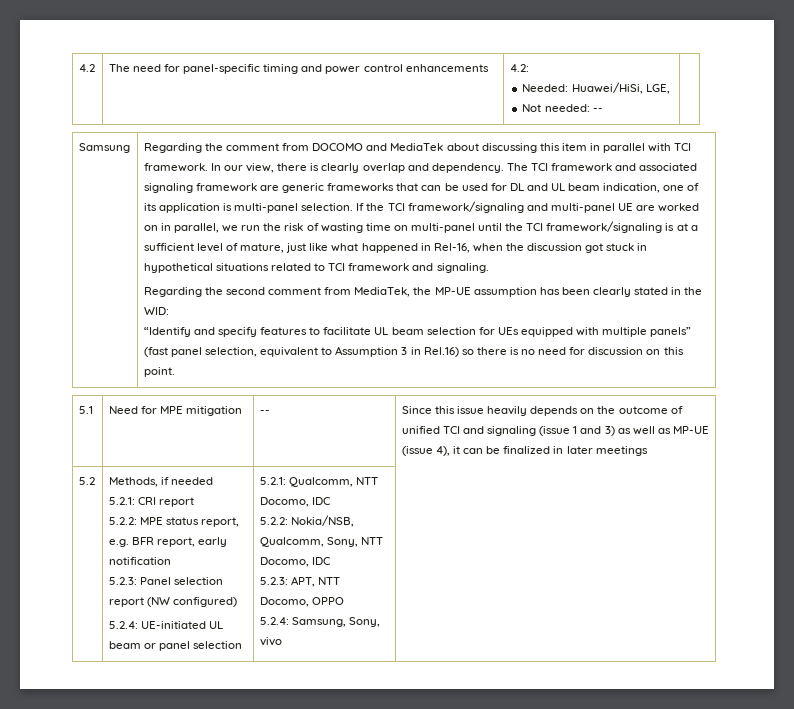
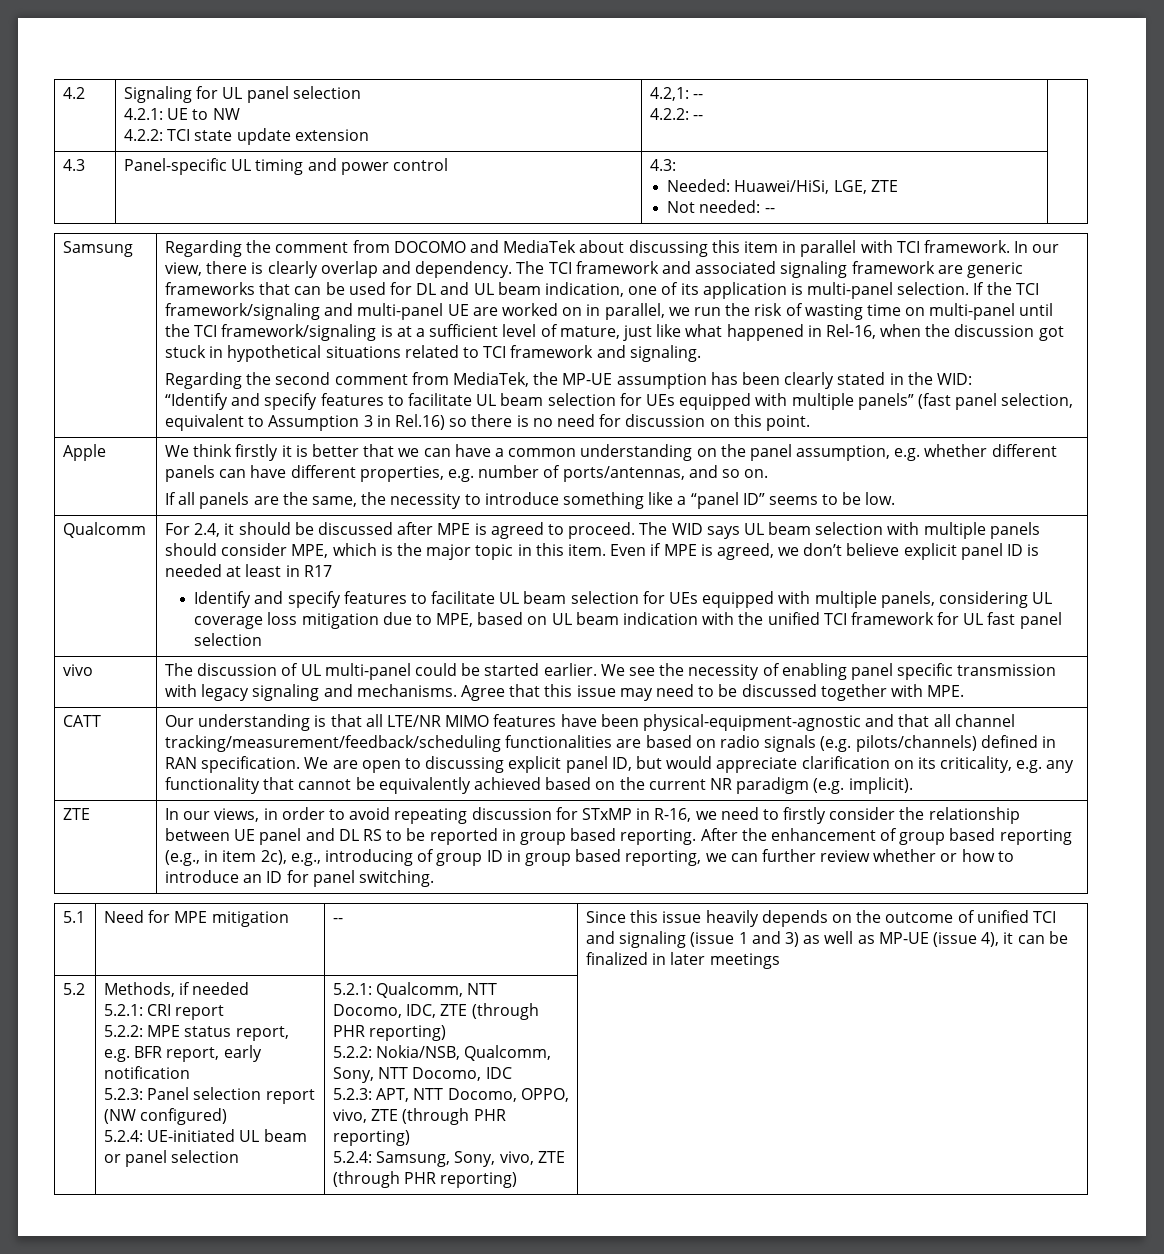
- 4.2 | The need for panel-specific timing and power control enhancements | 4.2:
- Needed: Huawei/HiSi, LGE,
+ 4.2 | Signaling for UL panel selection
+ 4.2.1: UE to NW
+ 4.2.2: TCI state update extension | 4.2,1: --
+ 4.2.2: -- |
+ 4.3 | Panel-specific UL timing and power control | 4.3:
+ Needed: Huawei/HiSi, LGE, ZTE
+ Apple | We think firstly it is better that we can have a common understanding on the panel assumption, e.g. whether different panels can have different properties, e.g. number of ports/antennas, and so on.
+ If all panels are the same, the necessity to introduce something like a “panel ID” seems to be low.
+ Qualcomm | For 2.4, it should be discussed after MPE is agreed to proceed. The WID says UL beam selection with multiple panels should consider MPE, which is the major topic in this item. Even if MPE is agreed, we don’t believe explicit panel ID is needed at least in R17
+ Identify and specify features to facilitate UL beam selection for UEs equipped with multiple panels, considering UL coverage loss mitigation due to MPE, based on UL beam indication with the unified TCI framework for UL fast panel selection
+ vivo | The discussion of UL multi-panel could be started earlier. We see the necessity of enabling panel specific transmission with legacy signaling and mechanisms. Agree that this issue may need to be discussed together with MPE.
+ CATT | Our understanding is that all LTE/NR MIMO features have been physical-equipment-agnostic and that all channel tracking/measurement/feedback/scheduling functionalities are based on radio signals (e.g. pilots/channels) defined in RAN specification. We are open to discussing explicit panel ID, but would appreciate clarification on its criticality, e.g. any functionality that cannot be equivalently achieved based on the current NR paradigm (e.g. implicit).
+ ZTE | In our views, in order to avoid repeating discussion for STxMP in R-16, we need to firstly consider the relationship between UE panel and DL RS to be reported in group based reporting. After the enhancement of group based reporting (e.g., in item 2c), e.g., introducing of group ID in group based reporting, we can further review whether or how to introduce an ID for panel switching.
- 5.2.1: Qualcomm, NTT Docomo, IDC
+ 5.2.1: Qualcomm, NTT Docomo, IDC, ZTE (through PHR reporting)
- 5.2.3: APT, NTT Docomo, OPPO
- 5.2.4: Samsung, Sony, vivo
+ 5.2.3: APT, NTT Docomo, OPPO, vivo, ZTE (through PHR reporting)
+ 5.2.4: Samsung, Sony, vivo, ZTE (through PHR reporting)

